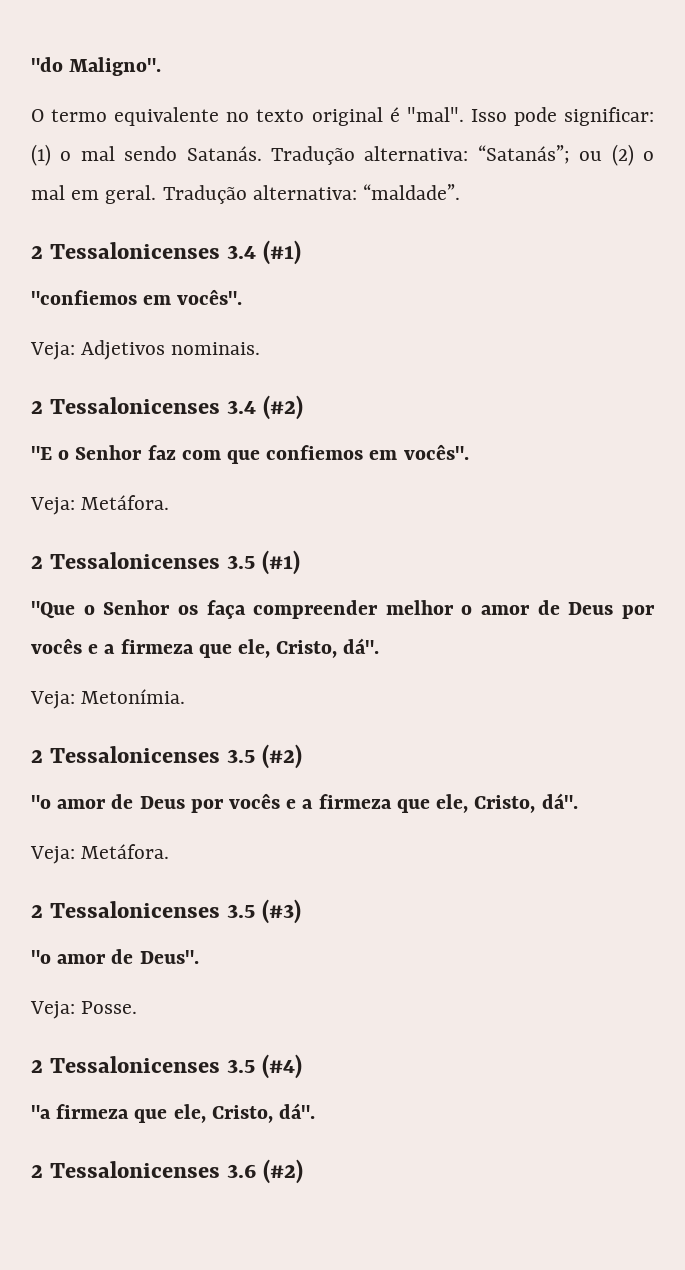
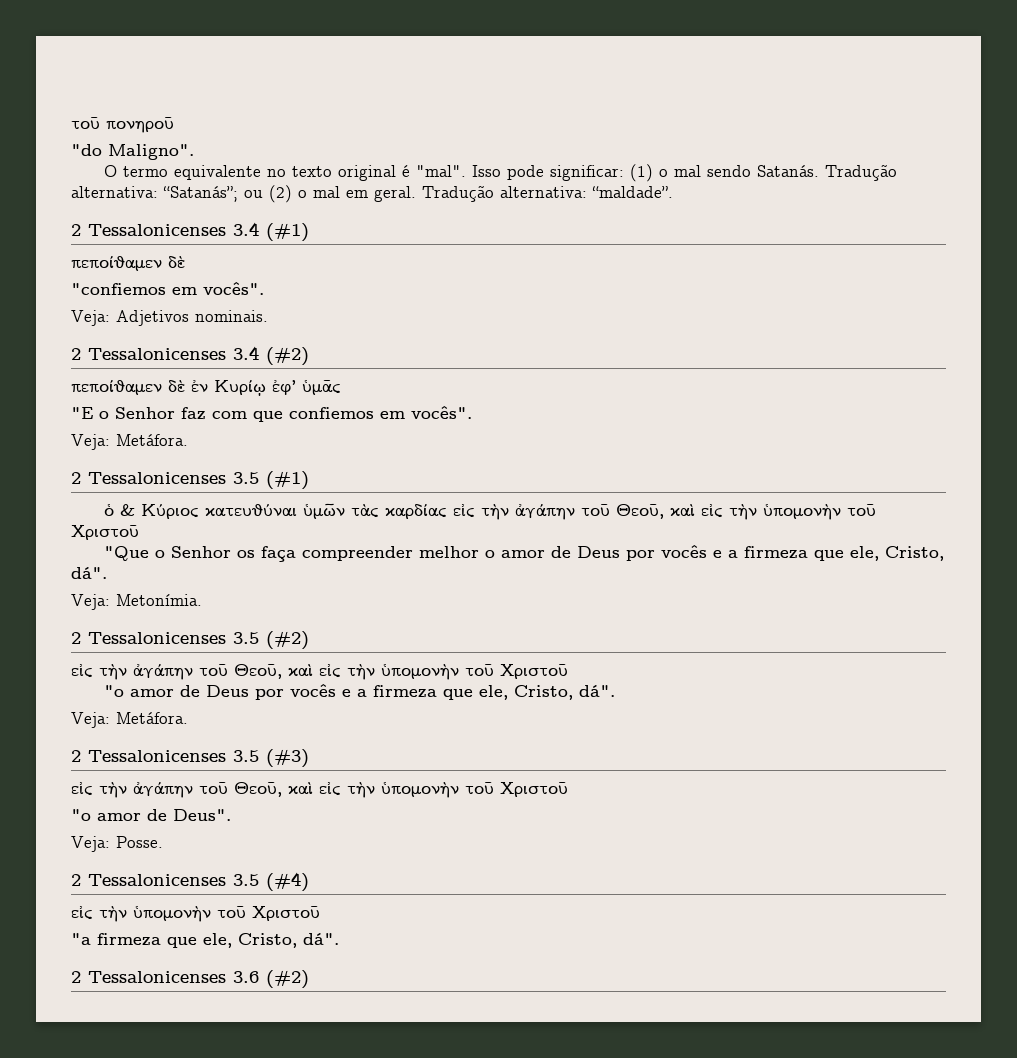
+ τοῦ πονηροῦ
  2 Tessalonicenses 3.4 (#1)
+ πεποίθαμεν δὲ
+ πεποίθαμεν δὲ ἐν Κυρίῳ ἐφ’ ὑμᾶς
+ ὁ & Κύριος κατευθύναι ὑμῶν τὰς καρδίας εἰς τὴν ἀγάπην τοῦ Θεοῦ, καὶ εἰς τὴν ὑπομονὴν τοῦ Χριστοῦ
  2 Tessalonicenses 3.5 (#2)
+ εἰς τὴν ἀγάπην τοῦ Θεοῦ, καὶ εἰς τὴν ὑπομονὴν τοῦ Χριστοῦ
  2 Tessalonicenses 3.5 (#3)
+ εἰς τὴν ἀγάπην τοῦ Θεοῦ, καὶ εἰς τὴν ὑπομονὴν τοῦ Χριστοῦ
  2 Tessalonicenses 3.5 (#4)
+ εἰς τὴν ὑπομονὴν τοῦ Χριστοῦ

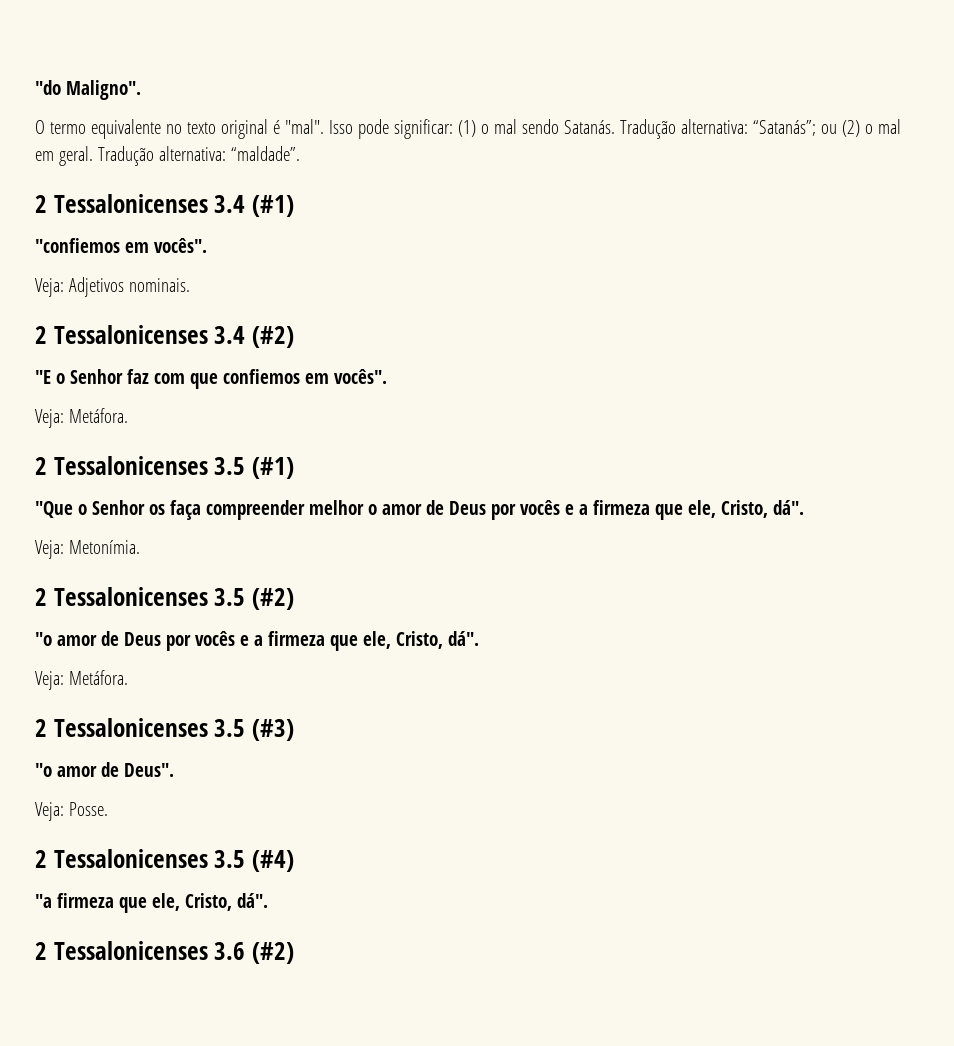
- τοῦ πονηροῦ
  2 Tessalonicenses 3.4 (#1)
- πεποίθαμεν δὲ
- πεποίθαμεν δὲ ἐν Κυρίῳ ἐφ’ ὑμᾶς
- ὁ & Κύριος κατευθύναι ὑμῶν τὰς καρδίας εἰς τὴν ἀγάπην τοῦ Θεοῦ, καὶ εἰς τὴν ὑπομονὴν τοῦ Χριστοῦ
  2 Tessalonicenses 3.5 (#2)
- εἰς τὴν ἀγάπην τοῦ Θεοῦ, καὶ εἰς τὴν ὑπομονὴν τοῦ Χριστοῦ
  2 Tessalonicenses 3.5 (#3)
- εἰς τὴν ἀγάπην τοῦ Θεοῦ, καὶ εἰς τὴν ὑπομονὴν τοῦ Χριστοῦ
  2 Tessalonicenses 3.5 (#4)
- εἰς τὴν ὑπομονὴν τοῦ Χριστοῦ

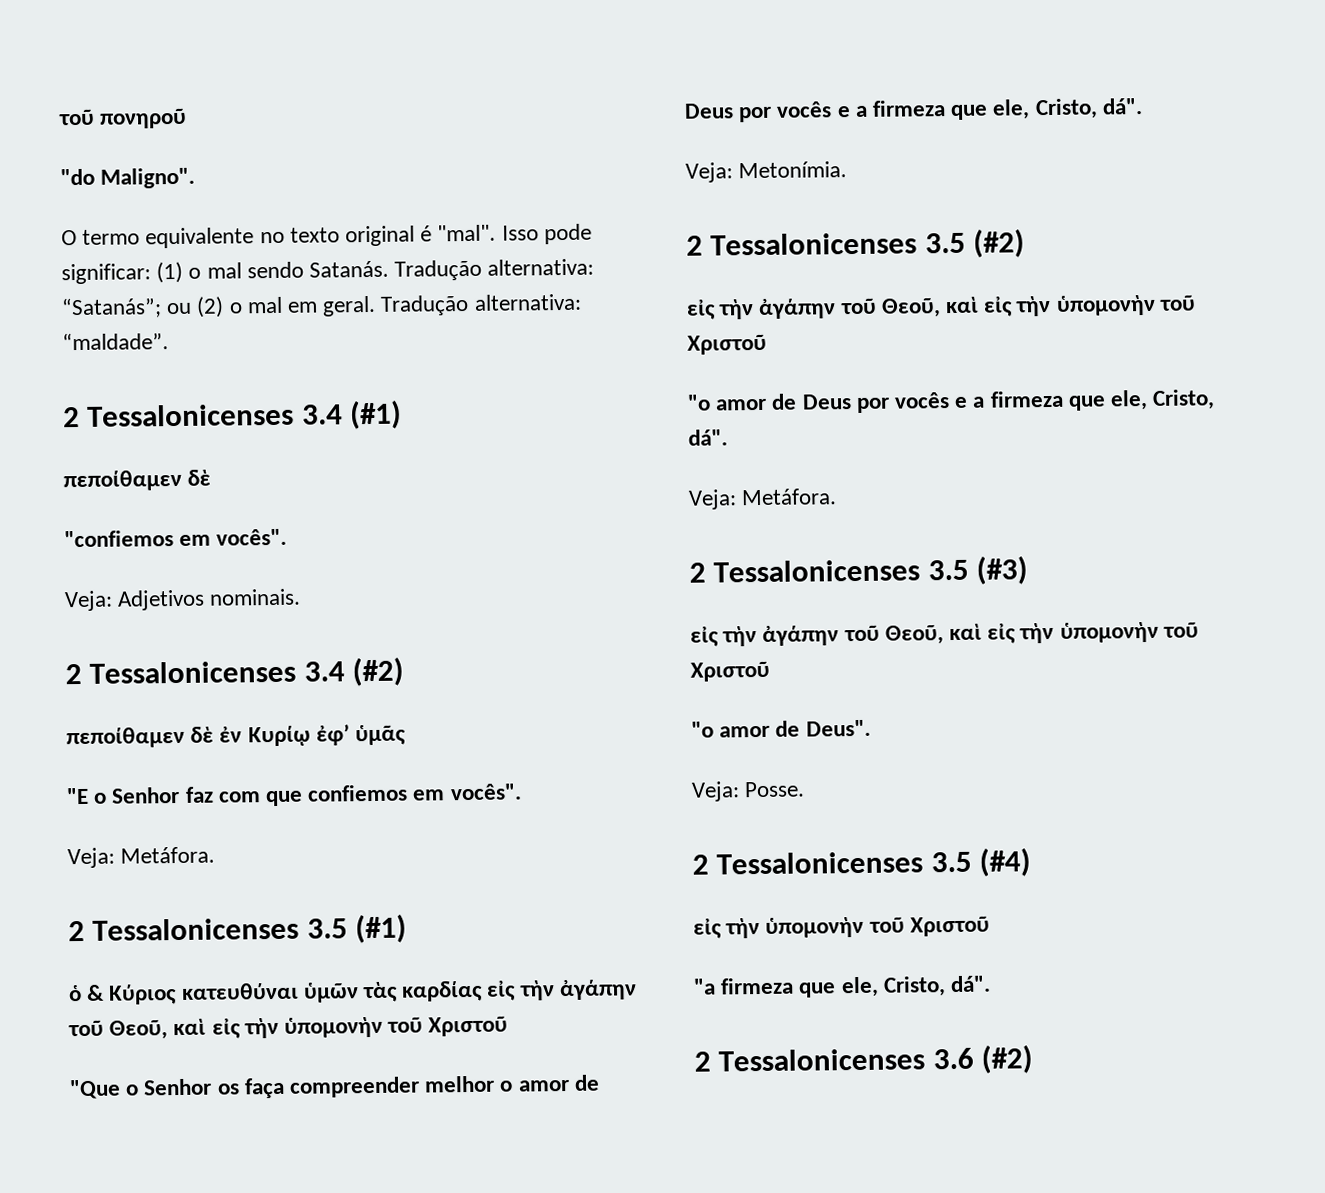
+ τοῦ πονηροῦ
  2 Tessalonicenses 3.4 (#1)
+ πεποίθαμεν δὲ
+ πεποίθαμεν δὲ ἐν Κυρίῳ ἐφ’ ὑμᾶς
+ ὁ & Κύριος κατευθύναι ὑμῶν τὰς καρδίας εἰς τὴν ἀγάπην τοῦ Θεοῦ, καὶ εἰς τὴν ὑπομονὴν τοῦ Χριστοῦ
  2 Tessalonicenses 3.5 (#2)
+ εἰς τὴν ἀγάπην τοῦ Θεοῦ, καὶ εἰς τὴν ὑπομονὴν τοῦ Χριστοῦ
  2 Tessalonicenses 3.5 (#3)
+ εἰς τὴν ἀγάπην τοῦ Θεοῦ, καὶ εἰς τὴν ὑπομονὴν τοῦ Χριστοῦ
  2 Tessalonicenses 3.5 (#4)
+ εἰς τὴν ὑπομονὴν τοῦ Χριστοῦ

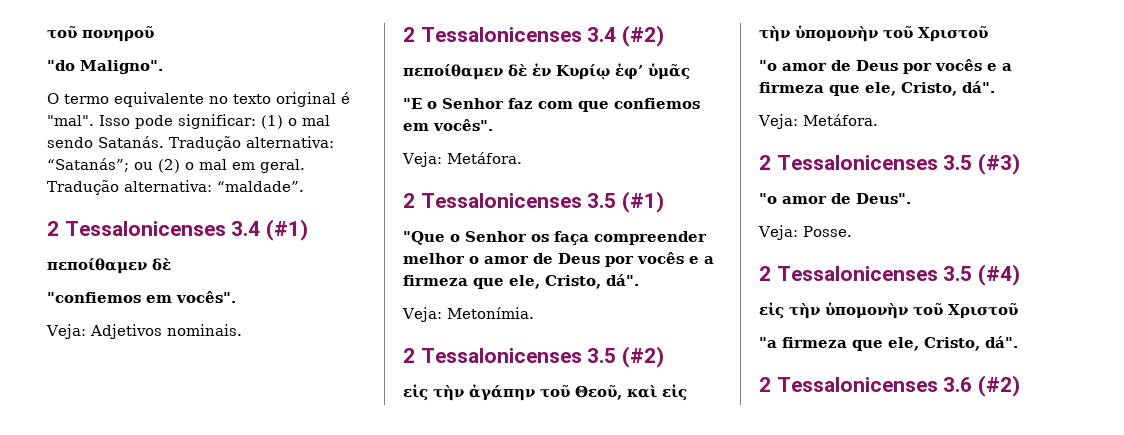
- ὁ & Κύριος κατευθύναι ὑμῶν τὰς καρδίας εἰς τὴν ἀγάπην τοῦ Θεοῦ, καὶ εἰς τὴν ὑπομονὴν τοῦ Χριστοῦ
  2 Tessalonicenses 3.5 (#3)
- εἰς τὴν ἀγάπην τοῦ Θεοῦ, καὶ εἰς τὴν ὑπομονὴν τοῦ Χριστοῦ

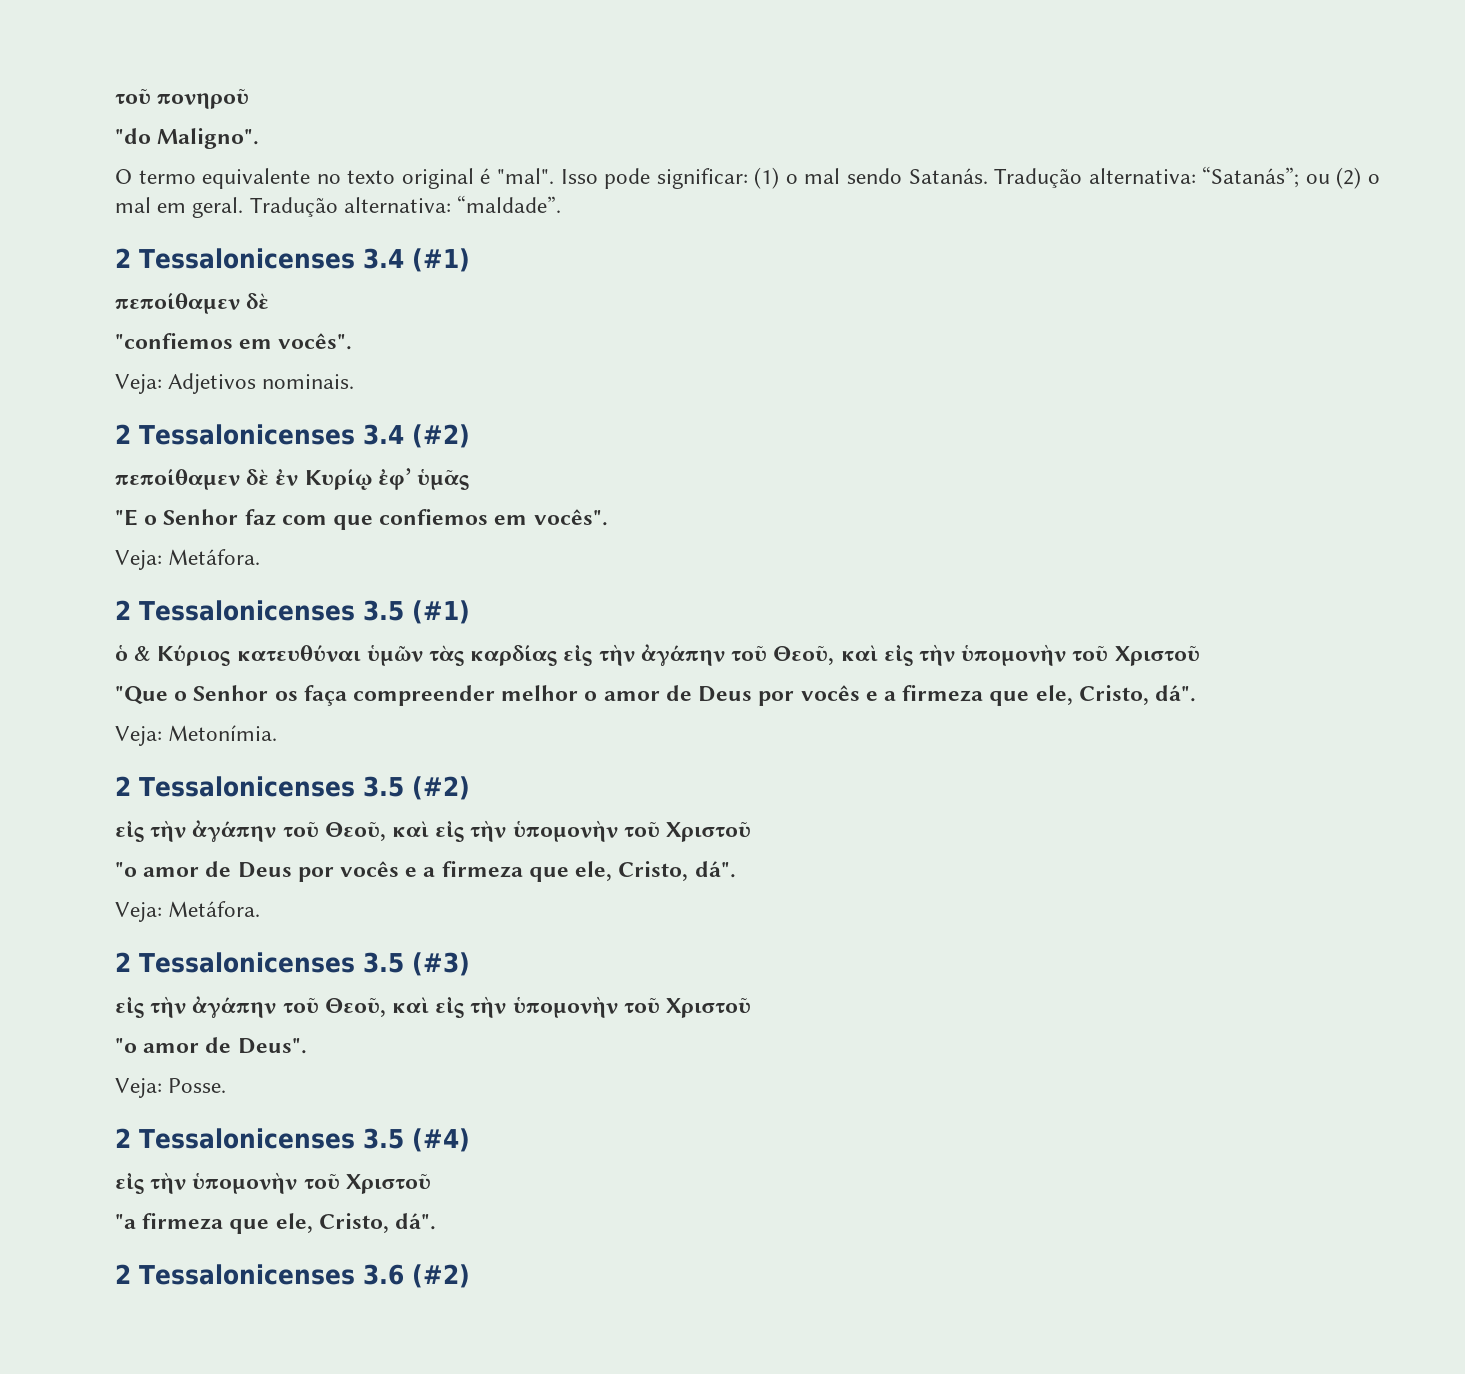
+ ὁ & Κύριος κατευθύναι ὑμῶν τὰς καρδίας εἰς τὴν ἀγάπην τοῦ Θεοῦ, καὶ εἰς τὴν ὑπομονὴν τοῦ Χριστοῦ
  2 Tessalonicenses 3.5 (#3)
+ εἰς τὴν ἀγάπην τοῦ Θεοῦ, καὶ εἰς τὴν ὑπομονὴν τοῦ Χριστοῦ

